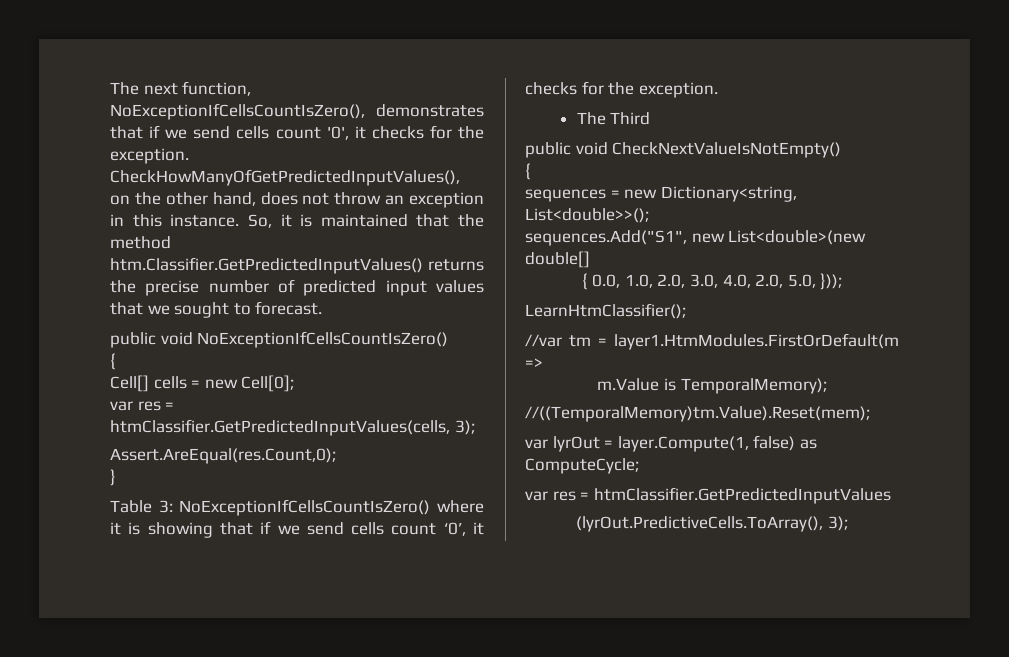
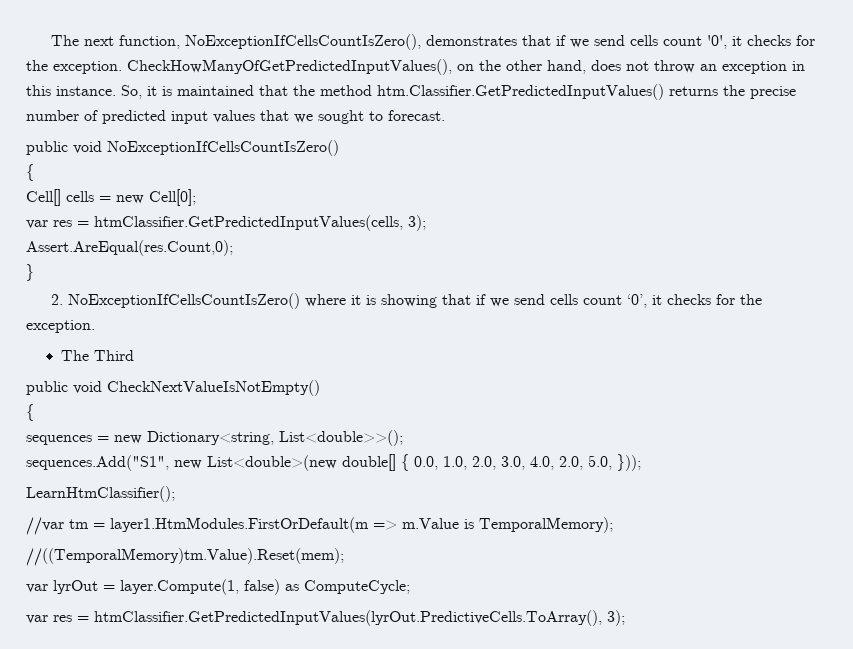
- Table 3: NoExceptionIfCellsCountIsZero() where it is showing that if we send cells count ‘0’, it checks for the exception.
+ 2. NoExceptionIfCellsCountIsZero() where it is showing that if we send cells count ‘0’, it checks for the exception.
- sequences.Add("S1", new List<double>(new double[]
- { 0.0, 1.0, 2.0, 3.0, 4.0, 2.0, 5.0, }));
+ sequences.Add("S1", new List<double>(new double[] { 0.0, 1.0, 2.0, 3.0, 4.0, 2.0, 5.0, }));
- //var tm = layer1.HtmModules.FirstOrDefault(m =>
- m.Value is TemporalMemory);
+ //var tm = layer1.HtmModules.FirstOrDefault(m => m.Value is TemporalMemory);
- var res = htmClassifier.GetPredictedInputValues
- (lyrOut.PredictiveCells.ToArray(), 3);
+ var res = htmClassifier.GetPredictedInputValues(lyrOut.PredictiveCells.ToArray(), 3);

